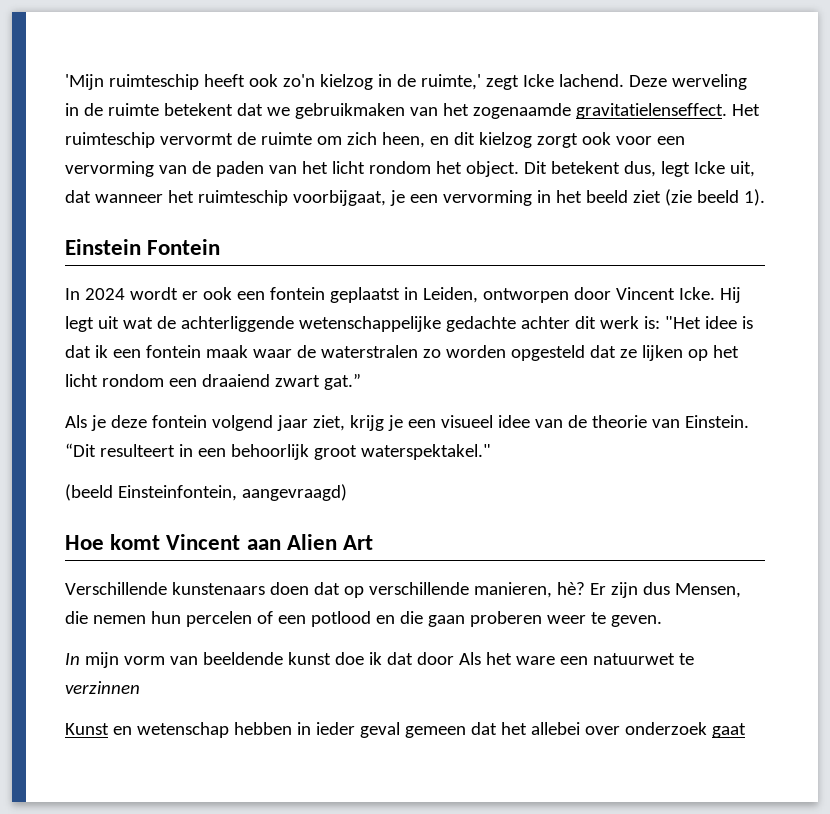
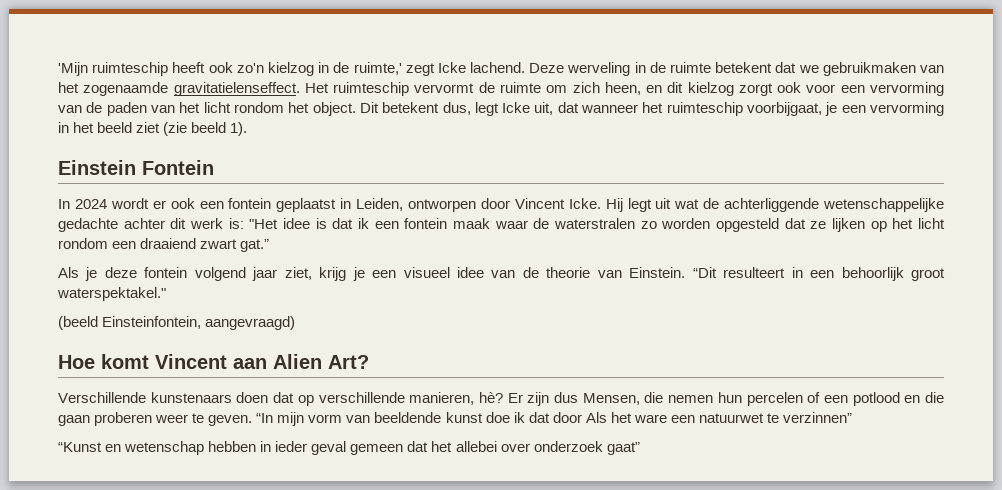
- Hoe komt Vincent aan Alien Art
+ Hoe komt Vincent aan Alien Art?
- Er zijn dus Mensen, die nemen hun percelen of een potlood en die gaan proberen weer te geven.
- In mijn vorm van beeldende kunst doe ik dat door Als het ware een natuurwet te verzinnen
- Kunst en wetenschap hebben in ieder geval gemeen dat het allebei over onderzoek gaat
+ Er zijn dus Mensen, die nemen hun percelen of een potlood en die gaan proberen weer te geven. “In mijn vorm van beeldende kunst doe ik dat door Als het ware een natuurwet te verzinnen”
+ “Kunst en wetenschap hebben in ieder geval gemeen dat het allebei over onderzoek gaat”

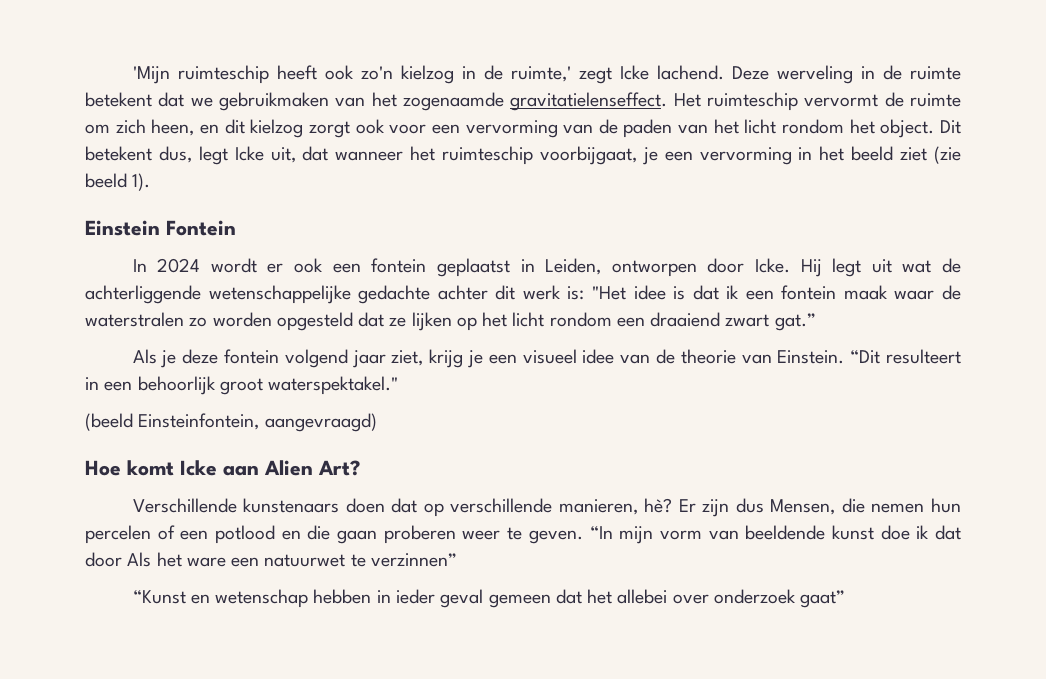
- In 2024 wordt er ook een fontein geplaatst in Leiden, ontworpen door Vincent Icke.
+ In 2024 wordt er ook een fontein geplaatst in Leiden, ontworpen door Icke.
- Hoe komt Vincent aan Alien Art?
+ Hoe komt Icke aan Alien Art?

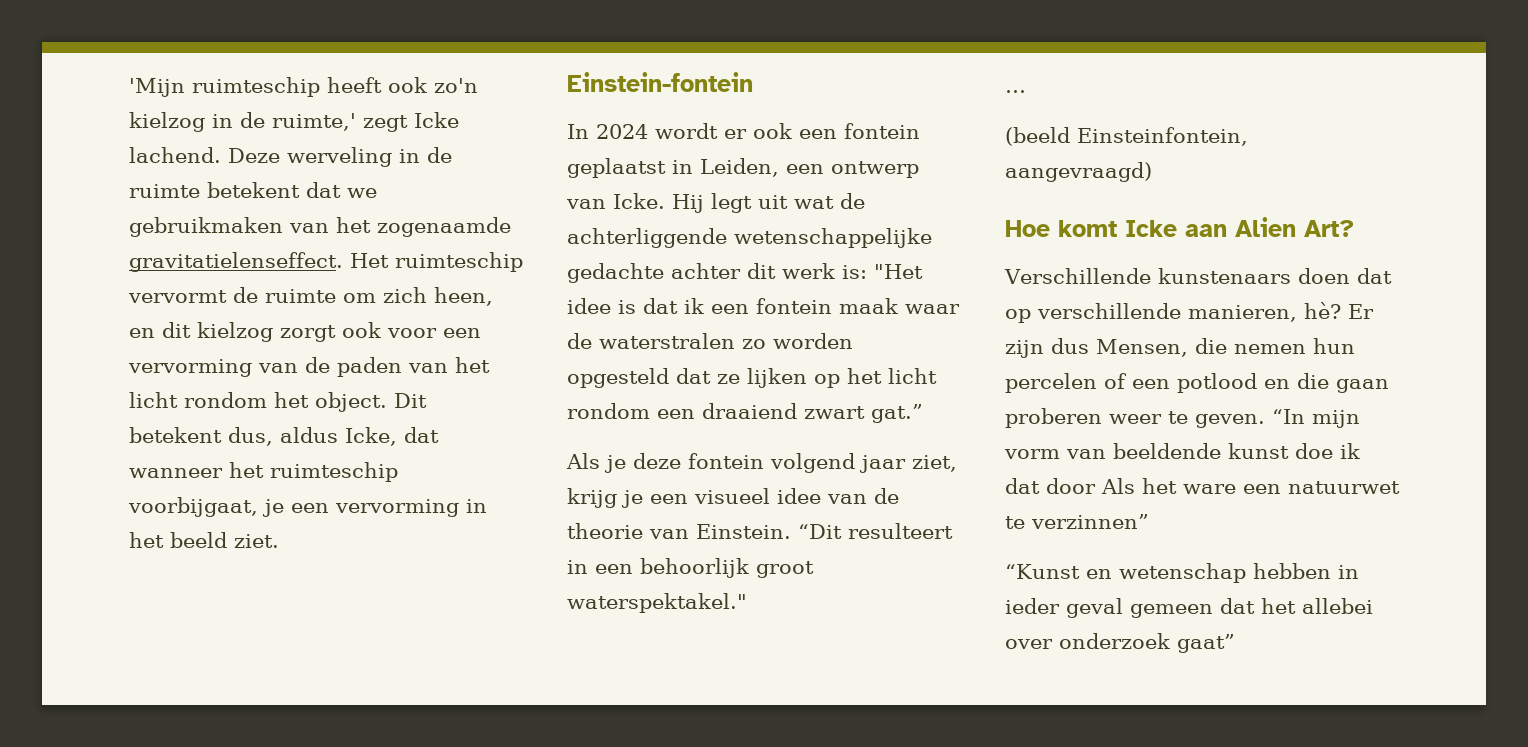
- Dit betekent dus, legt Icke uit, dat wanneer het ruimteschip voorbijgaat, je een vervorming in het beeld ziet (zie beeld 1).
- Einstein Fontein
+ Dit betekent dus, aldus Icke, dat wanneer het ruimteschip voorbijgaat, je een vervorming in het beeld ziet.
+ Einstein-fontein
- In 2024 wordt er ook een fontein geplaatst in Leiden, ontworpen door Icke.
+ In 2024 wordt er ook een fontein geplaatst in Leiden, een ontwerp van Icke.
+ …

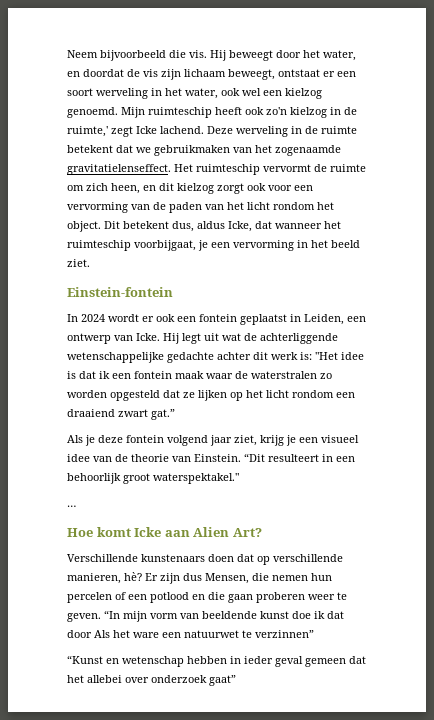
- 'Mijn ruimteschip heeft ook zo'n kielzog in de ruimte,' zegt Icke lachend.
+ Neem bijvoorbeeld die vis. Hij beweegt door het water, en doordat de vis zijn lichaam beweegt, ontstaat er een soort werveling in het water, ook wel een kielzog genoemd. Mijn ruimteschip heeft ook zo'n kielzog in de ruimte,' zegt Icke lachend.
- (beeld Einsteinfontein, aangevraagd)

